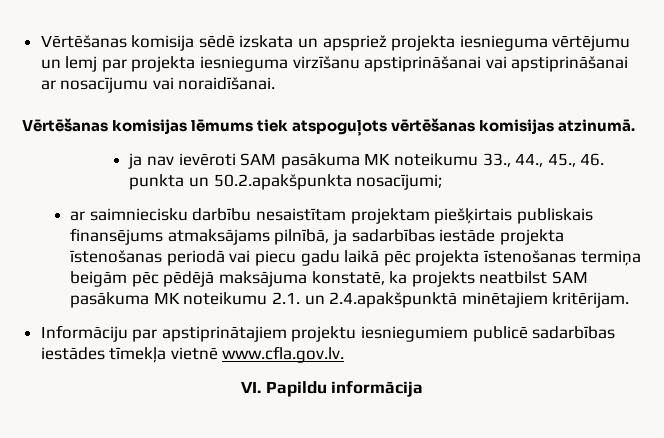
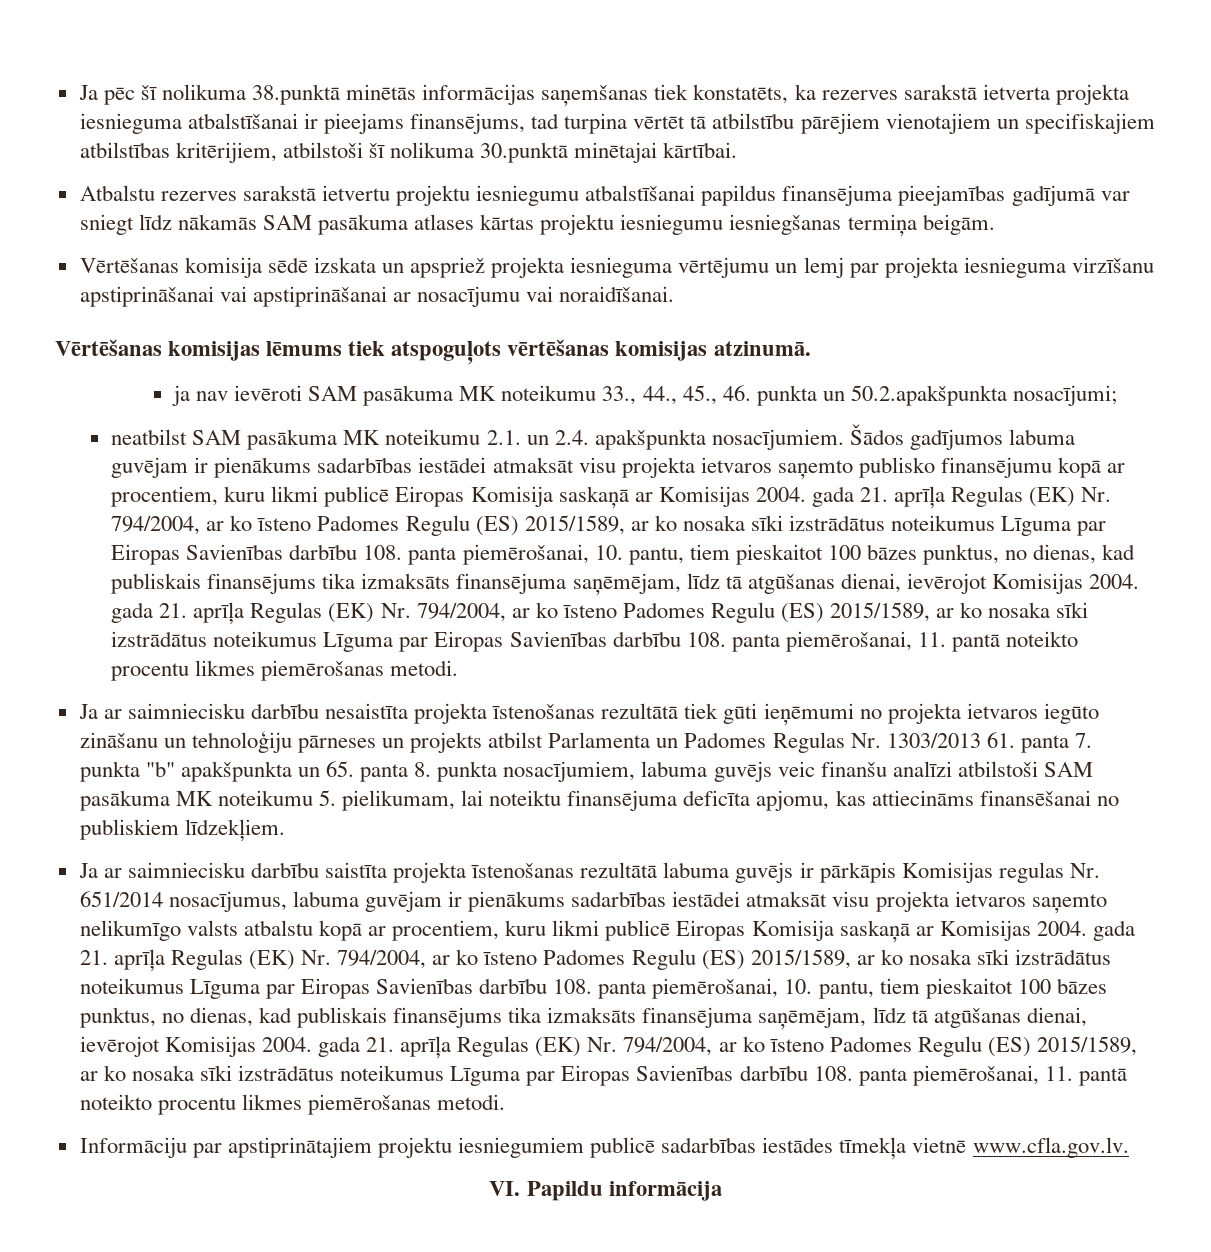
+ Ja pēc šī nolikuma 38.punktā minētās informācijas saņemšanas tiek konstatēts, ka rezerves sarakstā ietverta projekta iesnieguma atbalstīšanai ir pieejams finansējums, tad turpina vērtēt tā atbilstību pārējiem vienotajiem un specifiskajiem atbilstības kritērijiem, atbilstoši šī nolikuma 30.punktā minētajai kārtībai.
+ Atbalstu rezerves sarakstā ietvertu projektu iesniegumu atbalstīšanai papildus finansējuma pieejamības gadījumā var sniegt līdz nākamās SAM pasākuma atlases kārtas projektu iesniegumu iesniegšanas termiņa beigām.
- ar saimniecisku darbību nesaistītam projektam piešķirtais publiskais finansējums atmaksājams pilnībā, ja sadarbības iestāde projekta īstenošanas periodā vai piecu gadu laikā pēc projekta īstenošanas termiņa beigām pēc pēdējā maksājuma konstatē, ka projekts neatbilst SAM pasākuma MK noteikumu 2.1. un 2.4.apakšpunktā minētajiem kritērijam.
+ neatbilst SAM pasākuma MK noteikumu 2.1. un 2.4. apakšpunkta nosacījumiem. Šādos gadījumos labuma guvējam ir pienākums sadarbības iestādei atmaksāt visu projekta ietvaros saņemto publisko finansējumu kopā ar procentiem, kuru likmi publicē Eiropas Komisija saskaņā ar Komisijas 2004. gada 21. aprīļa Regulas (EK) Nr. 794/2004, ar ko īsteno Padomes Regulu (ES) 2015/1589, ar ko nosaka sīki izstrādātus noteikumus Līguma par Eiropas Savienības darbību 108. panta piemērošanai, 10. pantu, tiem pieskaitot 100 bāzes punktus, no dienas, kad publiskais finansējums tika izmaksāts finansējuma saņēmējam, līdz tā atgūšanas dienai, ievērojot Komisijas 2004. gada 21. aprīļa Regulas (EK) Nr. 794/2004, ar ko īsteno Padomes Regulu (ES) 2015/1589, ar ko nosaka sīki izstrādātus noteikumus Līguma par Eiropas Savienības darbību 108. panta piemērošanai, 11. pantā noteikto procentu likmes piemērošanas metodi.
+ Ja ar saimniecisku darbību nesaistīta projekta īstenošanas rezultātā tiek gūti ieņēmumi no projekta ietvaros iegūto zināšanu un tehnoloģiju pārneses un projekts atbilst Parlamenta un Padomes Regulas Nr. 1303/2013 61. panta 7. punkta "b" apakšpunkta un 65. panta 8. punkta nosacījumiem, labuma guvējs veic finanšu analīzi atbilstoši SAM pasākuma MK noteikumu 5. pielikumam, lai noteiktu finansējuma deficīta apjomu, kas attiecināms finansēšanai no publiskiem līdzekļiem.
+ Ja ar saimniecisku darbību saistīta projekta īstenošanas rezultātā labuma guvējs ir pārkāpis Komisijas regulas Nr. 651/2014 nosacījumus, labuma guvējam ir pienākums sadarbības iestādei atmaksāt visu projekta ietvaros saņemto nelikumīgo valsts atbalstu kopā ar procentiem, kuru likmi publicē Eiropas Komisija saskaņā ar Komisijas 2004. gada 21. aprīļa Regulas (EK) Nr. 794/2004, ar ko īsteno Padomes Regulu (ES) 2015/1589, ar ko nosaka sīki izstrādātus noteikumus Līguma par Eiropas Savienības darbību 108. panta piemērošanai, 10. pantu, tiem pieskaitot 100 bāzes punktus, no dienas, kad publiskais finansējums tika izmaksāts finansējuma saņēmējam, līdz tā atgūšanas dienai, ievērojot Komisijas 2004. gada 21. aprīļa Regulas (EK) Nr. 794/2004, ar ko īsteno Padomes Regulu (ES) 2015/1589, ar ko nosaka sīki izstrādātus noteikumus Līguma par Eiropas Savienības darbību 108. panta piemērošanai, 11. pantā noteikto procentu likmes piemērošanas metodi.

